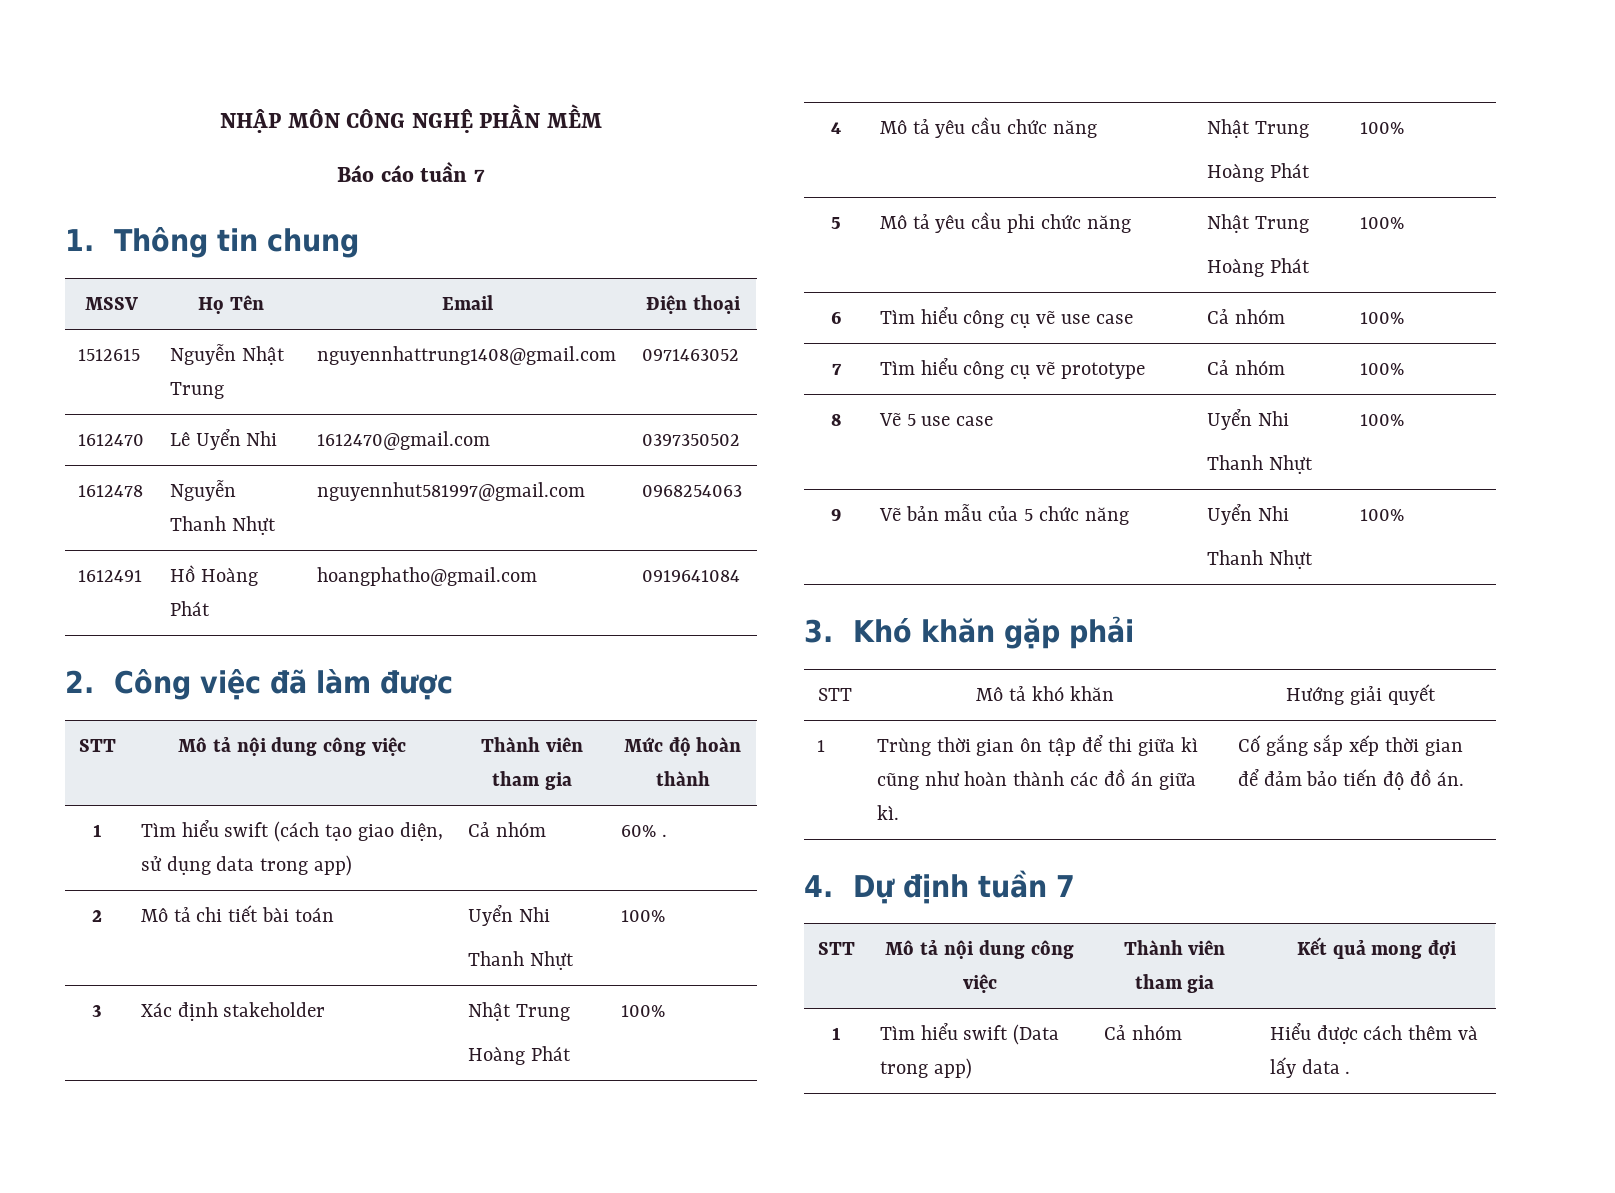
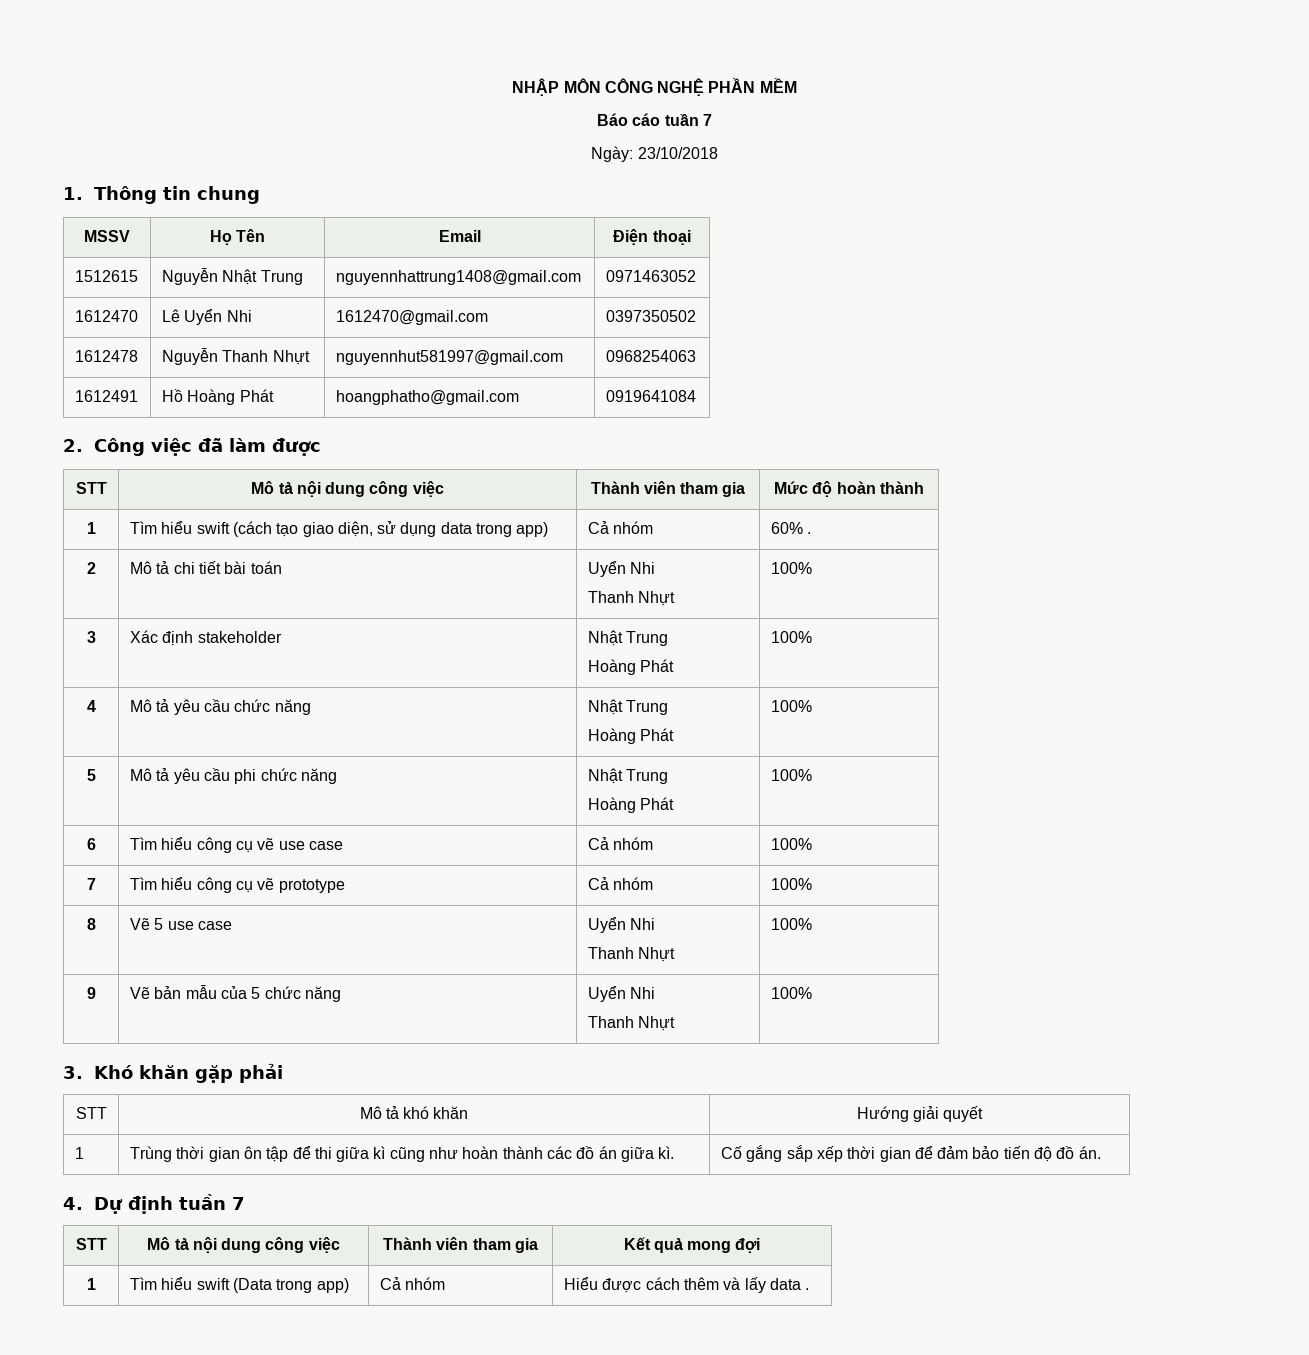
+ Ngày: 23/10/2018

